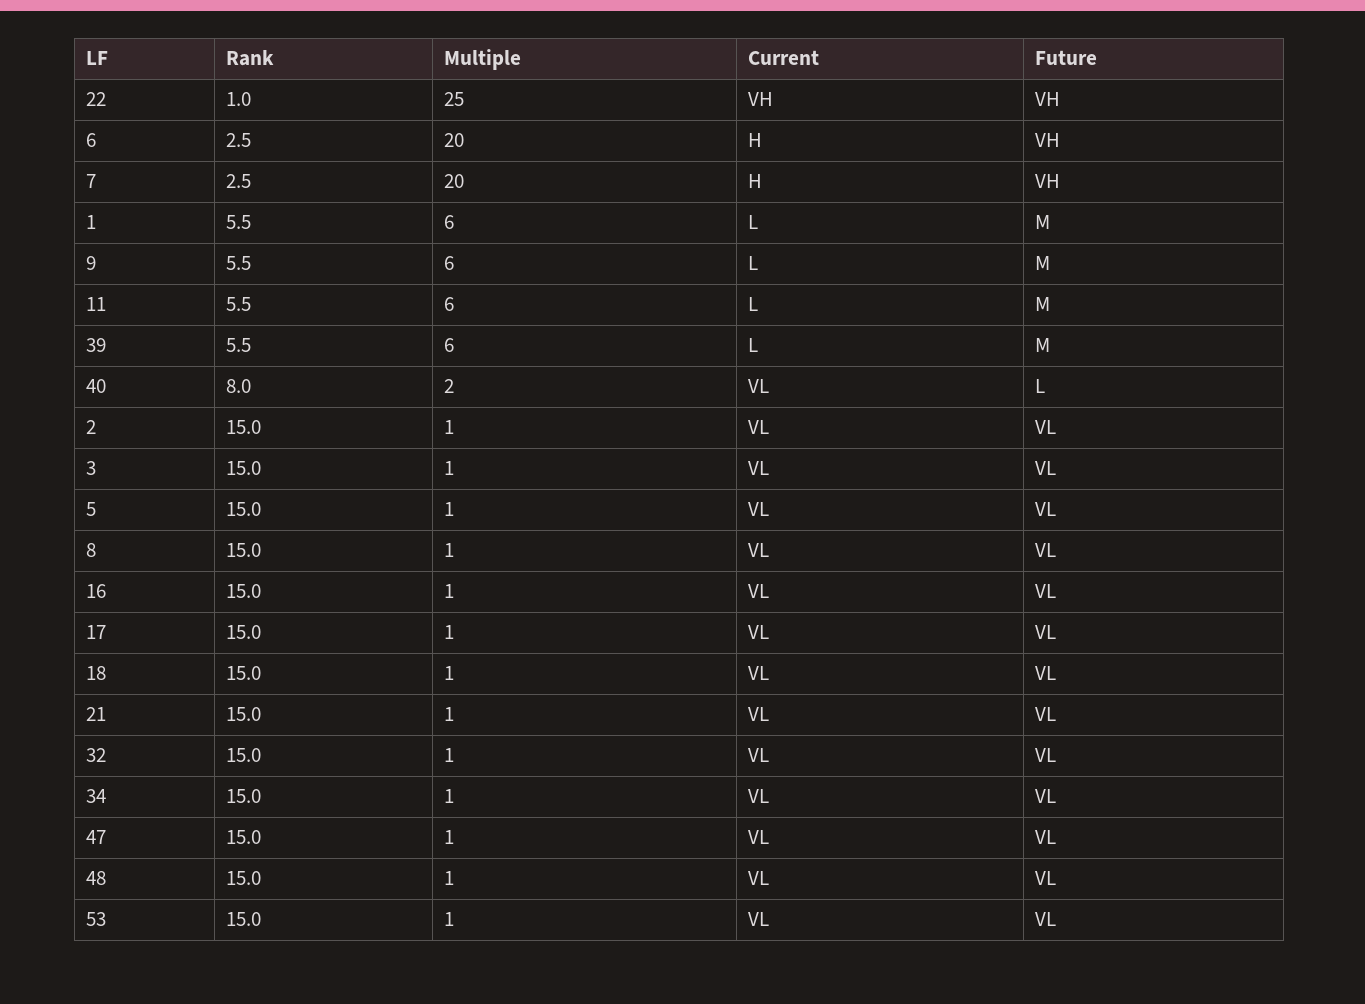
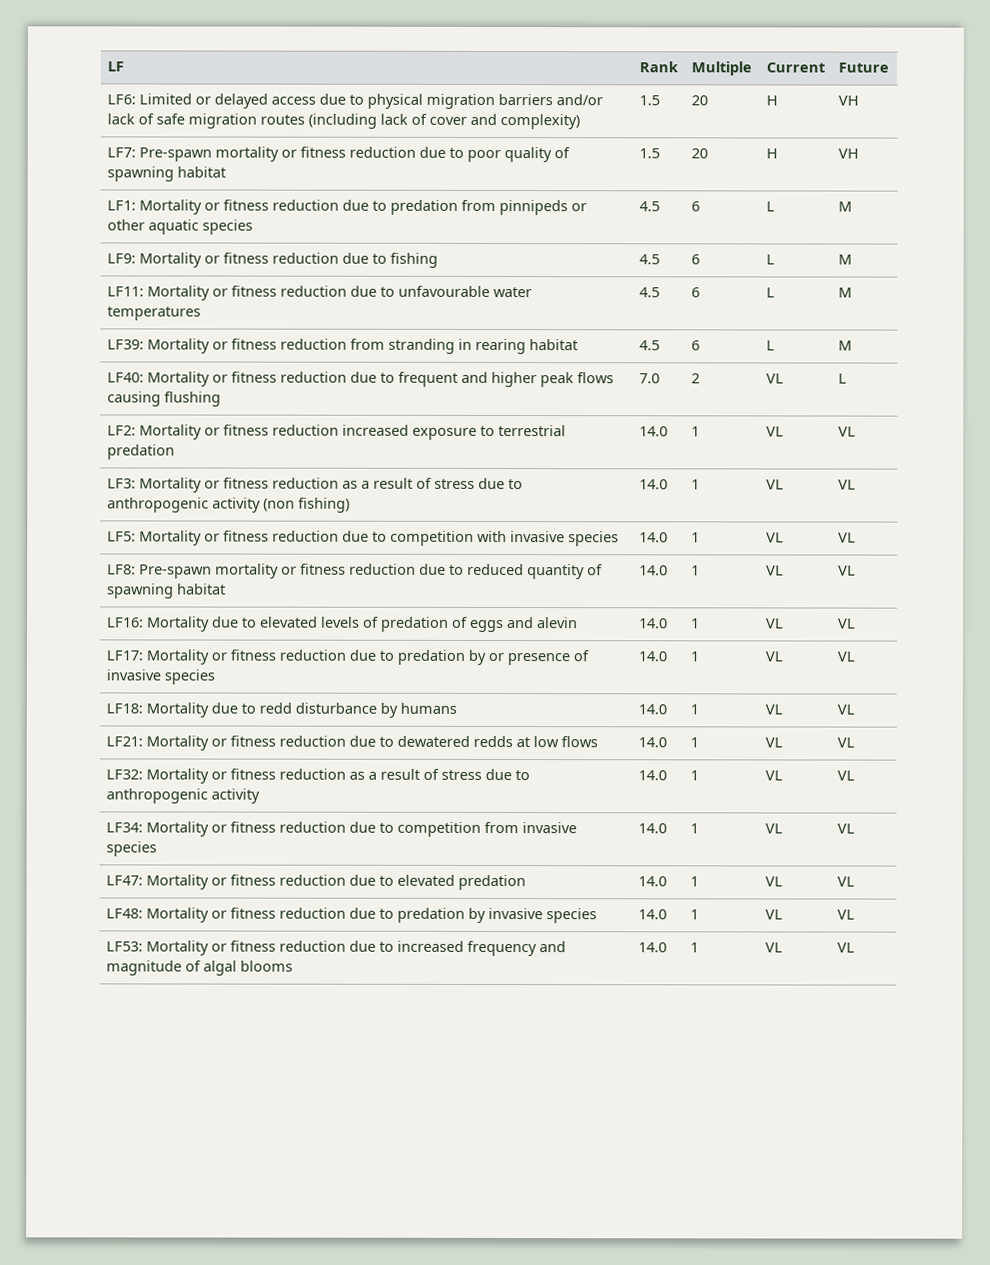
- 22 | 1.0 | 25 | VH | VH
- 6 | 2.5 | 20 | H | VH
- 7 | 2.5 | 20 | H | VH
- 1 | 5.5 | 6 | L | M
- 9 | 5.5 | 6 | L | M
- 11 | 5.5 | 6 | L | M
- 39 | 5.5 | 6 | L | M
- 40 | 8.0 | 2 | VL | L
- 2 | 15.0 | 1 | VL | VL
- 3 | 15.0 | 1 | VL | VL
- 5 | 15.0 | 1 | VL | VL
- 8 | 15.0 | 1 | VL | VL
- 16 | 15.0 | 1 | VL | VL
- 17 | 15.0 | 1 | VL | VL
- 18 | 15.0 | 1 | VL | VL
- 21 | 15.0 | 1 | VL | VL
- 32 | 15.0 | 1 | VL | VL
- 34 | 15.0 | 1 | VL | VL
- 47 | 15.0 | 1 | VL | VL
- 48 | 15.0 | 1 | VL | VL
- 53 | 15.0 | 1 | VL | VL
+ LF6: Limited or delayed access due to physical migration barriers and/or lack of safe migration routes (including lack of cover and complexity) | 1.5 | 20 | H | VH
+ LF7: Pre-spawn mortality or fitness reduction due to poor quality of spawning habitat | 1.5 | 20 | H | VH
+ LF1: Mortality or fitness reduction due to predation from pinnipeds or other aquatic species | 4.5 | 6 | L | M
+ LF9: Mortality or fitness reduction due to fishing | 4.5 | 6 | L | M
+ LF11: Mortality or fitness reduction due to unfavourable water temperatures | 4.5 | 6 | L | M
+ LF39: Mortality or fitness reduction from stranding in rearing habitat | 4.5 | 6 | L | M
+ LF40: Mortality or fitness reduction due to frequent and higher peak flows causing flushing | 7.0 | 2 | VL | L
+ LF2: Mortality or fitness reduction increased exposure to terrestrial predation | 14.0 | 1 | VL | VL
+ LF3: Mortality or fitness reduction as a result of stress due to anthropogenic activity (non fishing) | 14.0 | 1 | VL | VL
+ LF5: Mortality or fitness reduction due to competition with invasive species | 14.0 | 1 | VL | VL
+ LF8: Pre-spawn mortality or fitness reduction due to reduced quantity of spawning habitat | 14.0 | 1 | VL | VL
+ LF16: Mortality due to elevated levels of predation of eggs and alevin | 14.0 | 1 | VL | VL
+ LF17: Mortality or fitness reduction due to predation by or presence of invasive species | 14.0 | 1 | VL | VL
+ LF18: Mortality due to redd disturbance by humans | 14.0 | 1 | VL | VL
+ LF21: Mortality or fitness reduction due to dewatered redds at low flows | 14.0 | 1 | VL | VL
+ LF32: Mortality or fitness reduction as a result of stress due to anthropogenic activity | 14.0 | 1 | VL | VL
+ LF34: Mortality or fitness reduction due to competition from invasive species | 14.0 | 1 | VL | VL
+ LF47: Mortality or fitness reduction due to elevated predation | 14.0 | 1 | VL | VL
+ LF48: Mortality or fitness reduction due to predation by invasive species | 14.0 | 1 | VL | VL
+ LF53: Mortality or fitness reduction due to increased frequency and magnitude of algal blooms | 14.0 | 1 | VL | VL

